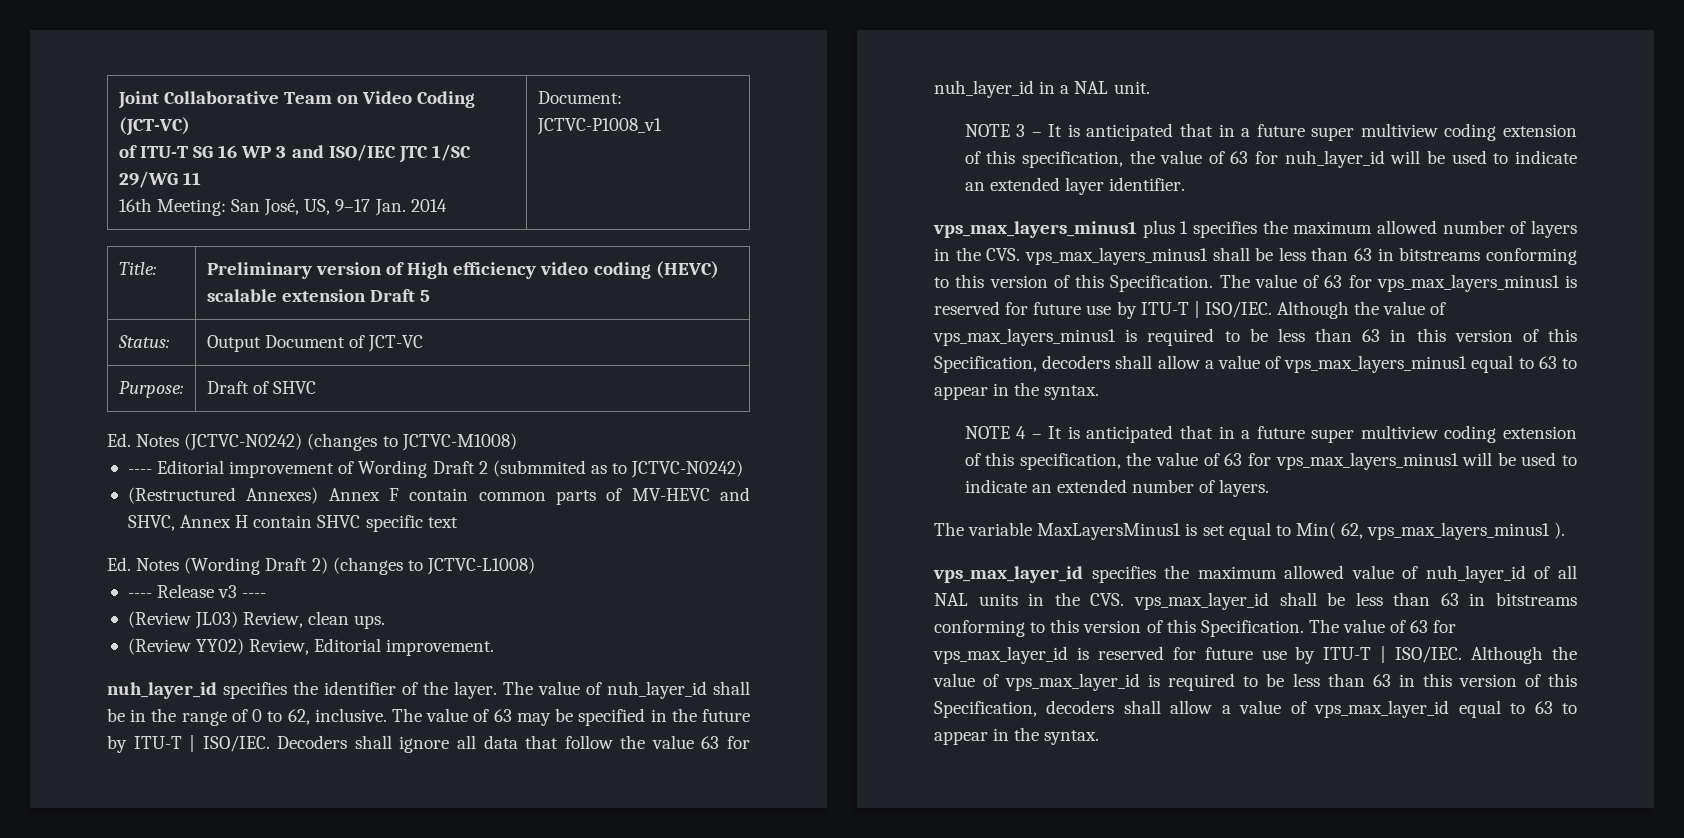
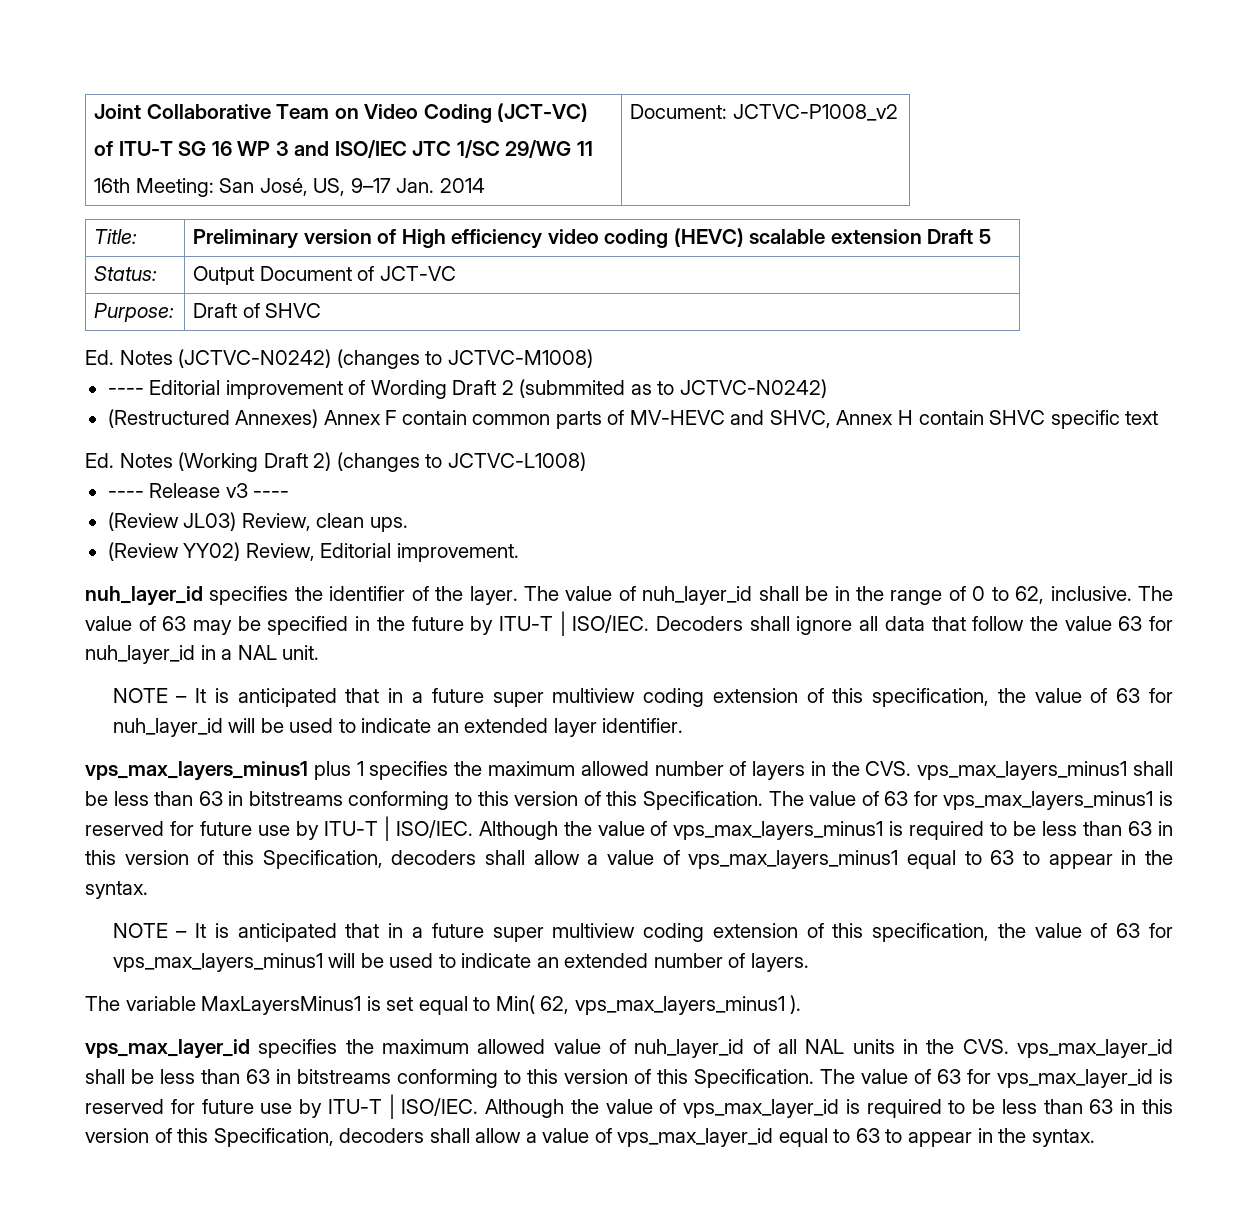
  Joint Collaborative Team on Video Coding (JCT-VC)
  of ITU-T SG 16 WP 3 and ISO/IEC JTC 1/SC 29/WG 11
- 16th Meeting: San José, US, 9–17 Jan. 2014 | Document: JCTVC-P1008_v1
+ 16th Meeting: San José, US, 9–17 Jan. 2014 | Document: JCTVC-P1008_v2
- Ed. Notes (Wording Draft 2) (changes to JCTVC-L1008)
+ Ed. Notes (Working Draft 2) (changes to JCTVC-L1008)
- NOTE 3 – It is anticipated that in a future super multiview coding extension of this specification, the value of 63 for nuh_layer_id will be used to indicate an extended layer identifier.
+ NOTE – It is anticipated that in a future super multiview coding extension of this specification, the value of 63 for nuh_layer_id will be used to indicate an extended layer identifier.
- NOTE 4 – It is anticipated that in a future super multiview coding extension of this specification, the value of 63 for vps_max_layers_minus1 will be used to indicate an extended number of layers.
+ NOTE – It is anticipated that in a future super multiview coding extension of this specification, the value of 63 for vps_max_layers_minus1 will be used to indicate an extended number of layers.

